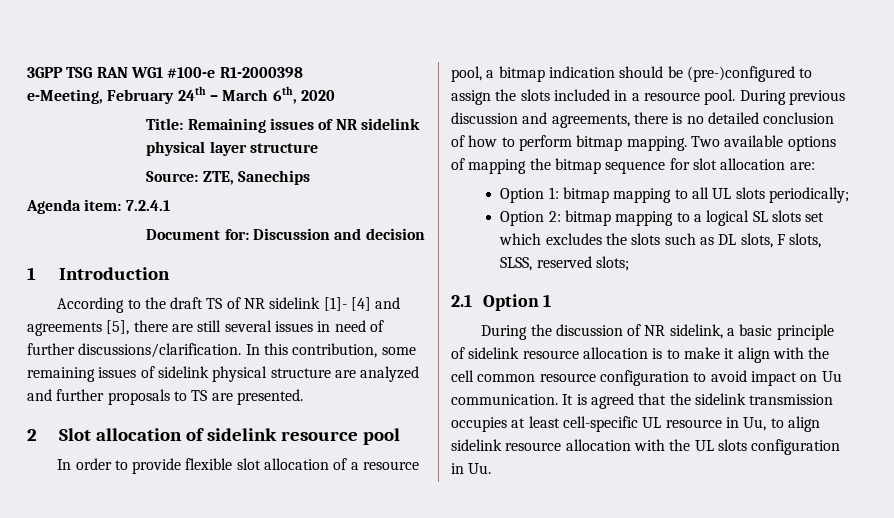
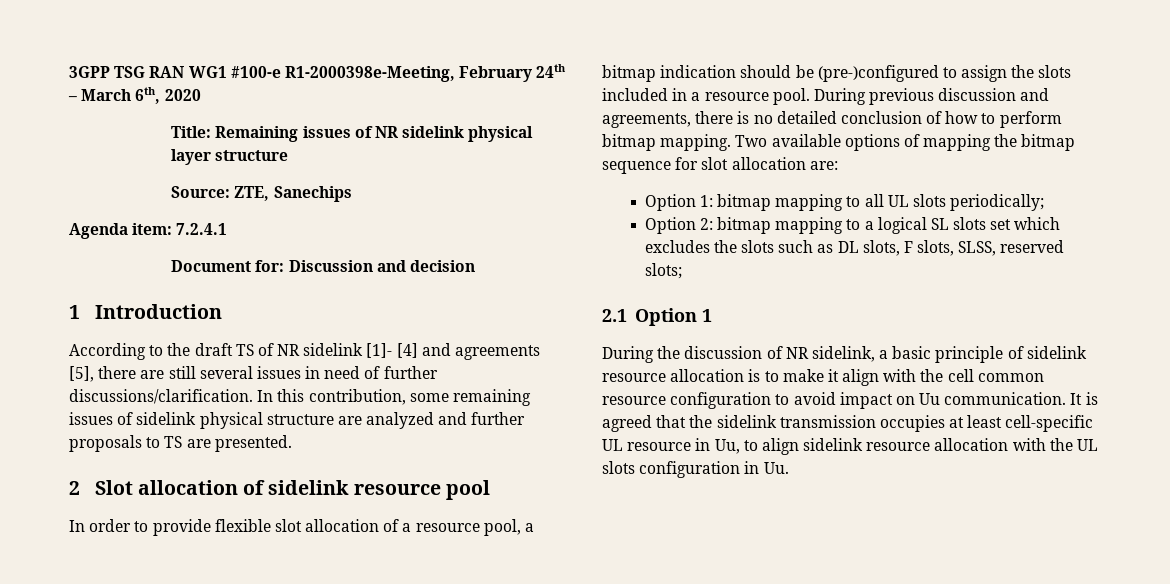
- 3GPP TSG RAN WG1 #100-e R1-2000398
- e-Meeting, February 24th – March 6th, 2020
+ 3GPP TSG RAN WG1 #100-e R1-2000398e-Meeting, February 24th – March 6th, 2020

